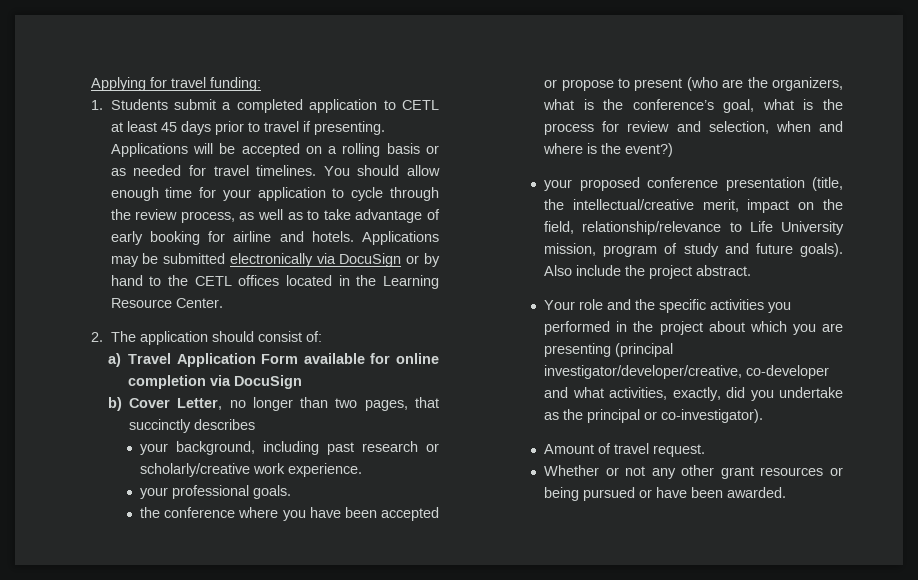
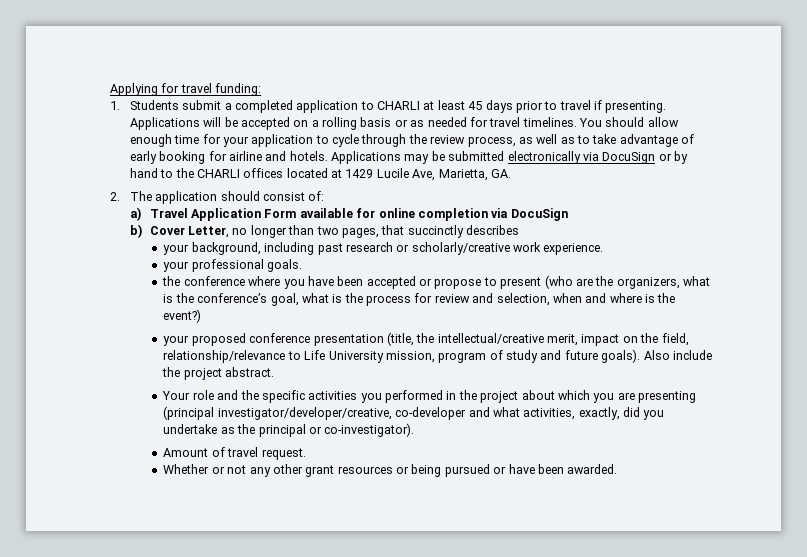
- 1. Students submit a completed application to CETL at least 45 days prior to travel if presenting.
+ 1. Students submit a completed application to CHARLI at least 45 days prior to travel if presenting.
- Applications may be submitted electronically via DocuSign or by hand to the CETL offices located in the Learning Resource Center.
+ Applications may be submitted electronically via DocuSign or by hand to the CHARLI offices located at 1429 Lucile Ave, Marietta, GA.

